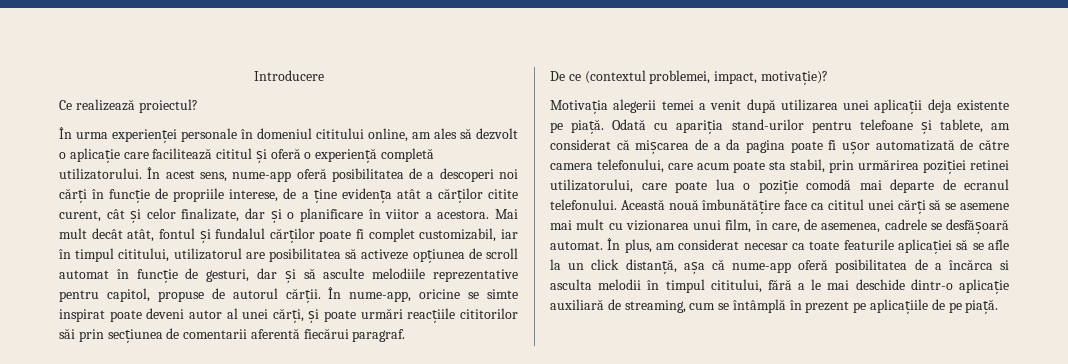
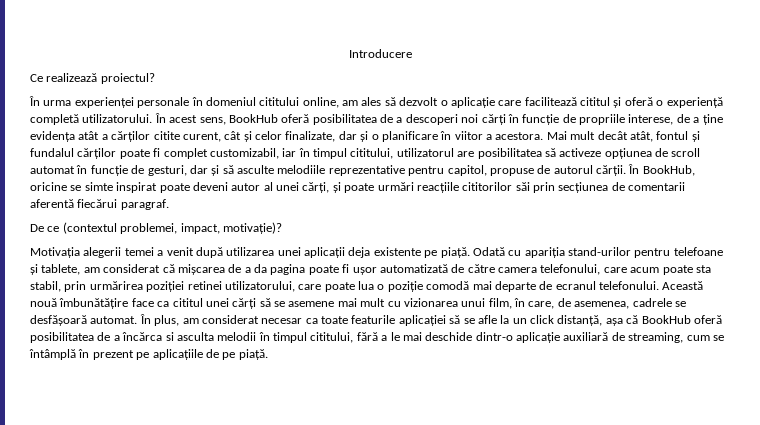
- În acest sens, nume-app oferă posibilitatea de a descoperi noi cărți în funcție de propriile interese, de a ține evidența atât a cărților citite curent, cât și celor finalizate, dar și o planificare în viitor a acestora.
+ În acest sens, BookHub oferă posibilitatea de a descoperi noi cărți în funcție de propriile interese, de a ține evidența atât a cărților citite curent, cât și celor finalizate, dar și o planificare în viitor a acestora.
- În nume-app, oricine se simte inspirat poate deveni autor al unei cărți, și poate urmări reacțiile cititorilor săi prin secțiunea de comentarii aferentă fiecărui paragraf.
+ În BookHub, oricine se simte inspirat poate deveni autor al unei cărți, și poate urmări reacțiile cititorilor săi prin secțiunea de comentarii aferentă fiecărui paragraf.
- În plus, am considerat necesar ca toate featurile aplicației să se afle la un click distanță, așa că nume-app oferă posibilitatea de a încărca si asculta melodii în timpul cititului, fără a le mai deschide dintr-o aplicație auxiliară de streaming, cum se întâmplă în prezent pe aplicațiile de pe piață.
+ În plus, am considerat necesar ca toate featurile aplicației să se afle la un click distanță, așa că BookHub oferă posibilitatea de a încărca si asculta melodii în timpul cititului, fără a le mai deschide dintr-o aplicație auxiliară de streaming, cum se întâmplă în prezent pe aplicațiile de pe piață.

